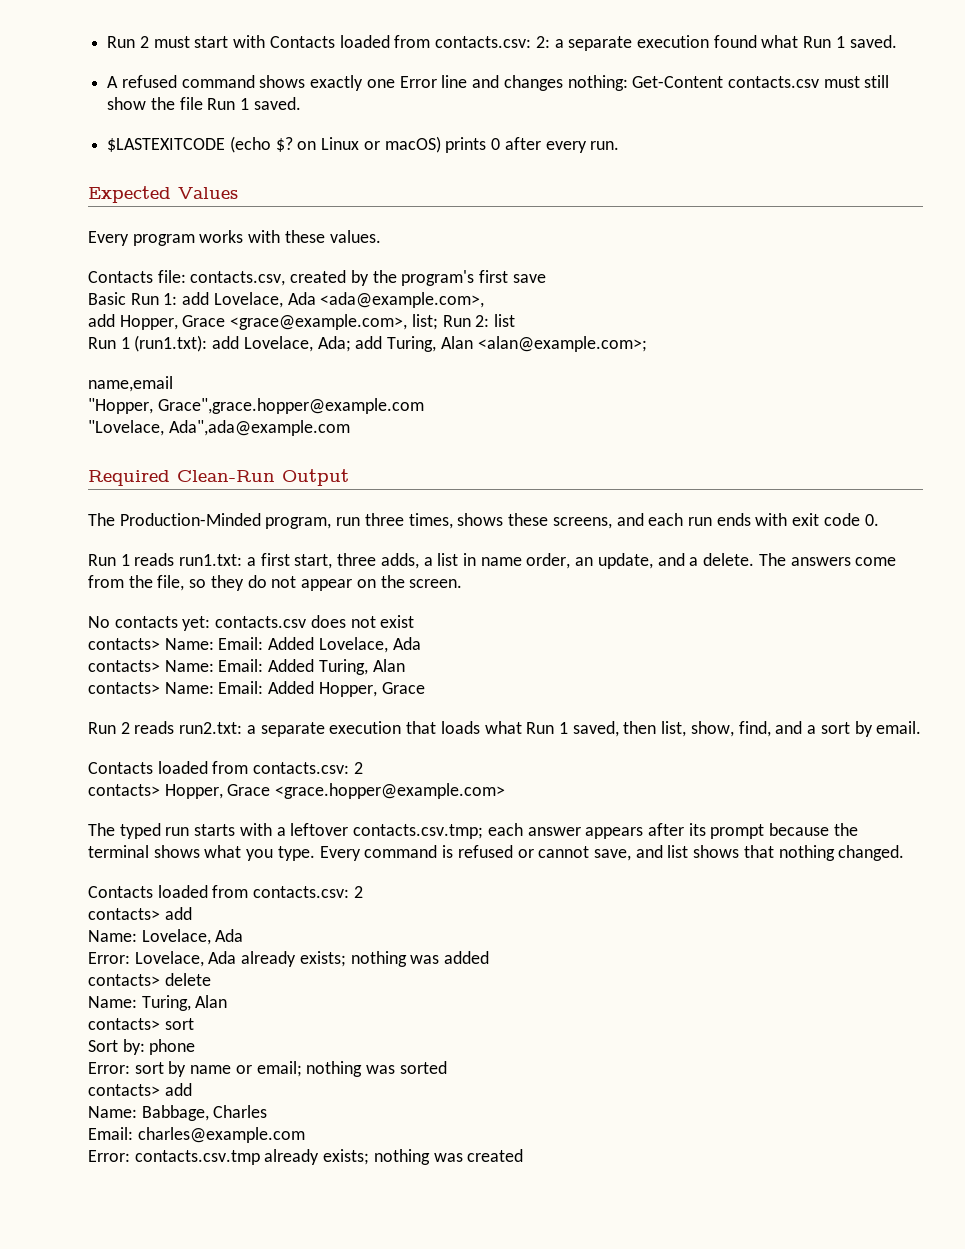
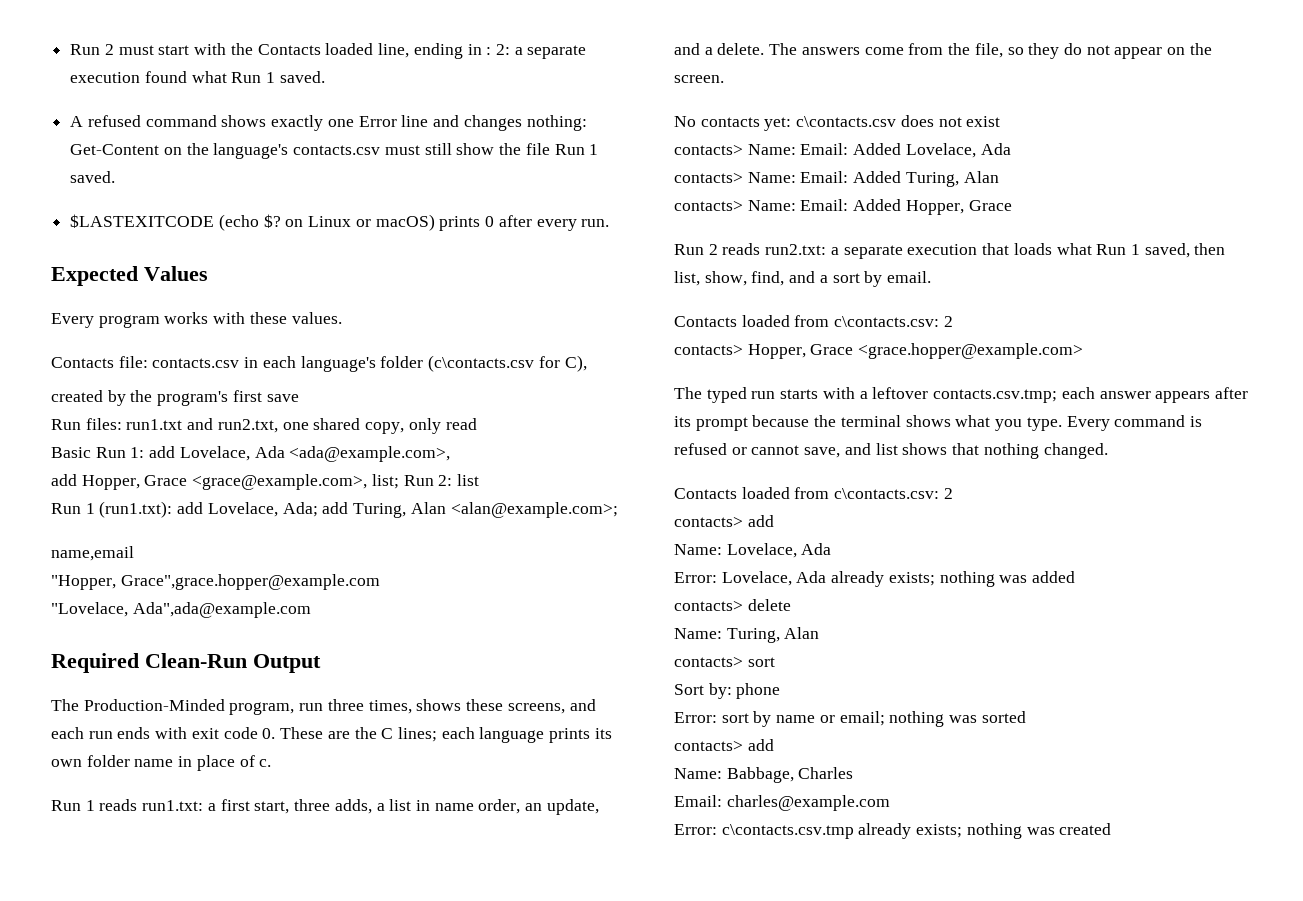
- Run 2 must start with Contacts loaded from contacts.csv: 2: a separate execution found what Run 1 saved.
+ Run 2 must start with the Contacts loaded line, ending in : 2: a separate execution found what Run 1 saved.
- A refused command shows exactly one Error line and changes nothing: Get-Content contacts.csv must still show the file Run 1 saved.
+ A refused command shows exactly one Error line and changes nothing: Get-Content on the language's contacts.csv must still show the file Run 1 saved.
- Contacts file: contacts.csv, created by the program's first save
+ Contacts file: contacts.csv in each language's folder (c\contacts.csv for C),
+ created by the program's first save
+ Run files: run1.txt and run2.txt, one shared copy, only read
- The Production-Minded program, run three times, shows these screens, and each run ends with exit code 0.
+ The Production-Minded program, run three times, shows these screens, and each run ends with exit code 0. These are the C lines; each language prints its own folder name in place of c.
- No contacts yet: contacts.csv does not exist
+ No contacts yet: c\contacts.csv does not exist
  Run 2 reads run2.txt: a separate execution that loads what Run 1 saved, then list, show, find, and a sort by email.
- Contacts loaded from contacts.csv: 2
+ Contacts loaded from c\contacts.csv: 2
  Every command is refused or cannot save, and list shows that nothing changed.
- Contacts loaded from contacts.csv: 2
+ Contacts loaded from c\contacts.csv: 2
- Error: contacts.csv.tmp already exists; nothing was created
+ Error: c\contacts.csv.tmp already exists; nothing was created

